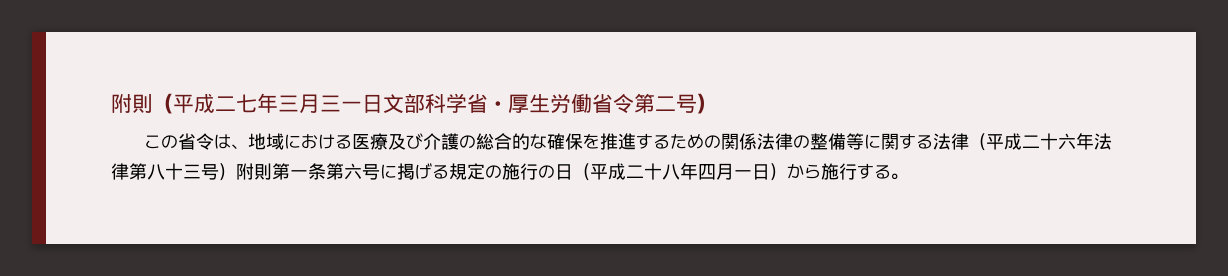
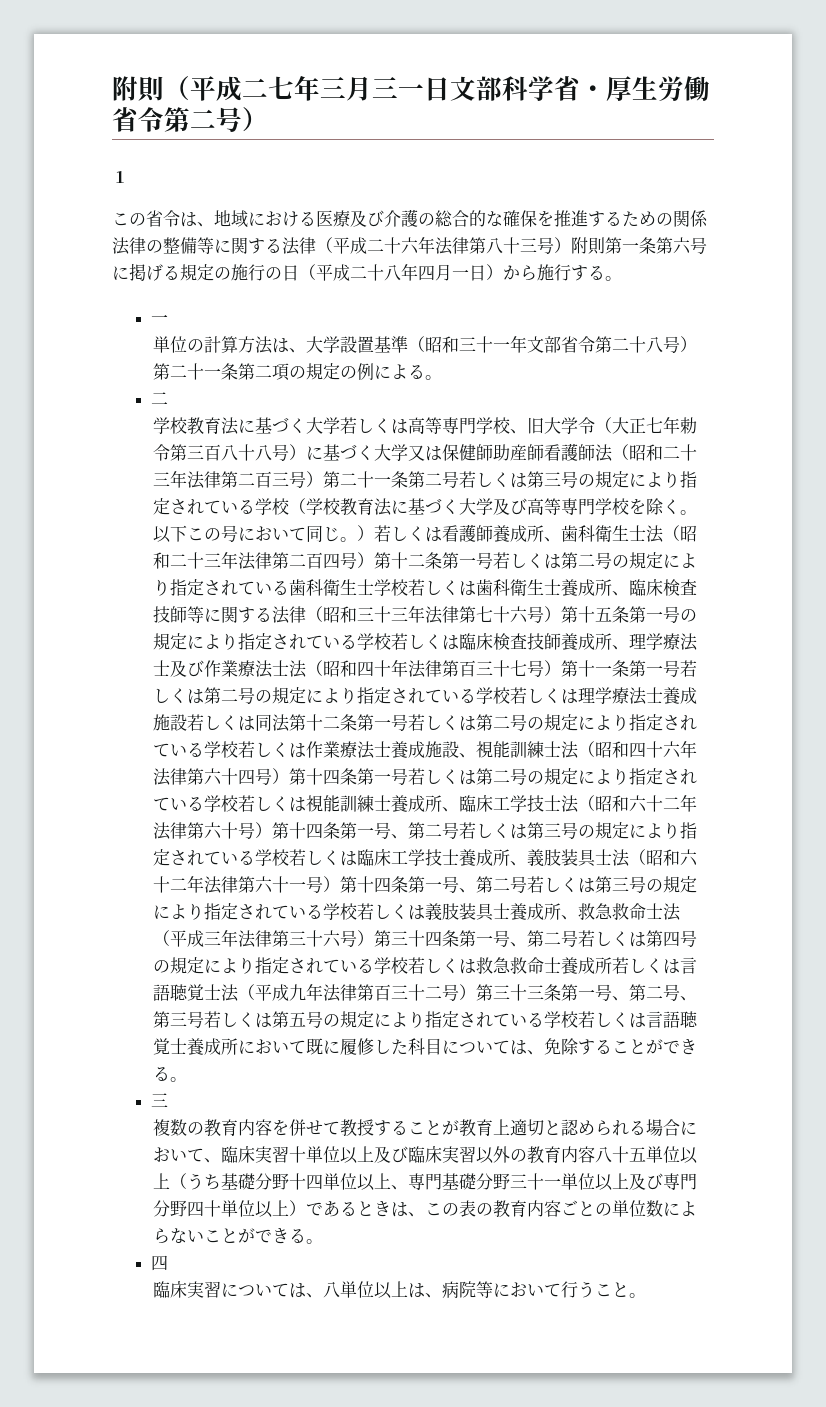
+ １
  この省令は、地域における医療及び介護の総合的な確保を推進するための関係法律の整備等に関する法律（平成二十六年法律第八十三号）附則第一条第六号に掲げる規定の施行の日（平成二十八年四月一日）から施行する。
+ 一
+ 単位の計算方法は、大学設置基準（昭和三十一年文部省令第二十八号）第二十一条第二項の規定の例による。
+ 二
+ 学校教育法に基づく大学若しくは高等専門学校、旧大学令（大正七年勅令第三百八十八号）に基づく大学又は保健師助産師看護師法（昭和二十三年法律第二百三号）第二十一条第二号若しくは第三号の規定により指定されている学校（学校教育法に基づく大学及び高等専門学校を除く。以下この号において同じ。）若しくは看護師養成所、歯科衛生士法（昭和二十三年法律第二百四号）第十二条第一号若しくは第二号の規定により指定されている歯科衛生士学校若しくは歯科衛生士養成所、臨床検査技師等に関する法律（昭和三十三年法律第七十六号）第十五条第一号の規定により指定されている学校若しくは臨床検査技師養成所、理学療法士及び作業療法士法（昭和四十年法律第百三十七号）第十一条第一号若しくは第二号の規定により指定されている学校若しくは理学療法士養成施設若しくは同法第十二条第一号若しくは第二号の規定により指定されている学校若しくは作業療法士養成施設、視能訓練士法（昭和四十六年法律第六十四号）第十四条第一号若しくは第二号の規定により指定されている学校若しくは視能訓練士養成所、臨床工学技士法（昭和六十二年法律第六十号）第十四条第一号、第二号若しくは第三号の規定により指定されている学校若しくは臨床工学技士養成所、義肢装具士法（昭和六十二年法律第六十一号）第十四条第一号、第二号若しくは第三号の規定により指定されている学校若しくは義肢装具士養成所、救急救命士法（平成三年法律第三十六号）第三十四条第一号、第二号若しくは第四号の規定により指定されている学校若しくは救急救命士養成所若しくは言語聴覚士法（平成九年法律第百三十二号）第三十三条第一号、第二号、第三号若しくは第五号の規定により指定されている学校若しくは言語聴覚士養成所において既に履修した科目については、免除することができる。
+ 三
+ 複数の教育内容を併せて教授することが教育上適切と認められる場合において、臨床実習十単位以上及び臨床実習以外の教育内容八十五単位以上（うち基礎分野十四単位以上、専門基礎分野三十一単位以上及び専門分野四十単位以上）であるときは、この表の教育内容ごとの単位数によらないことができる。
+ 四
+ 臨床実習については、八単位以上は、病院等において行うこと。

